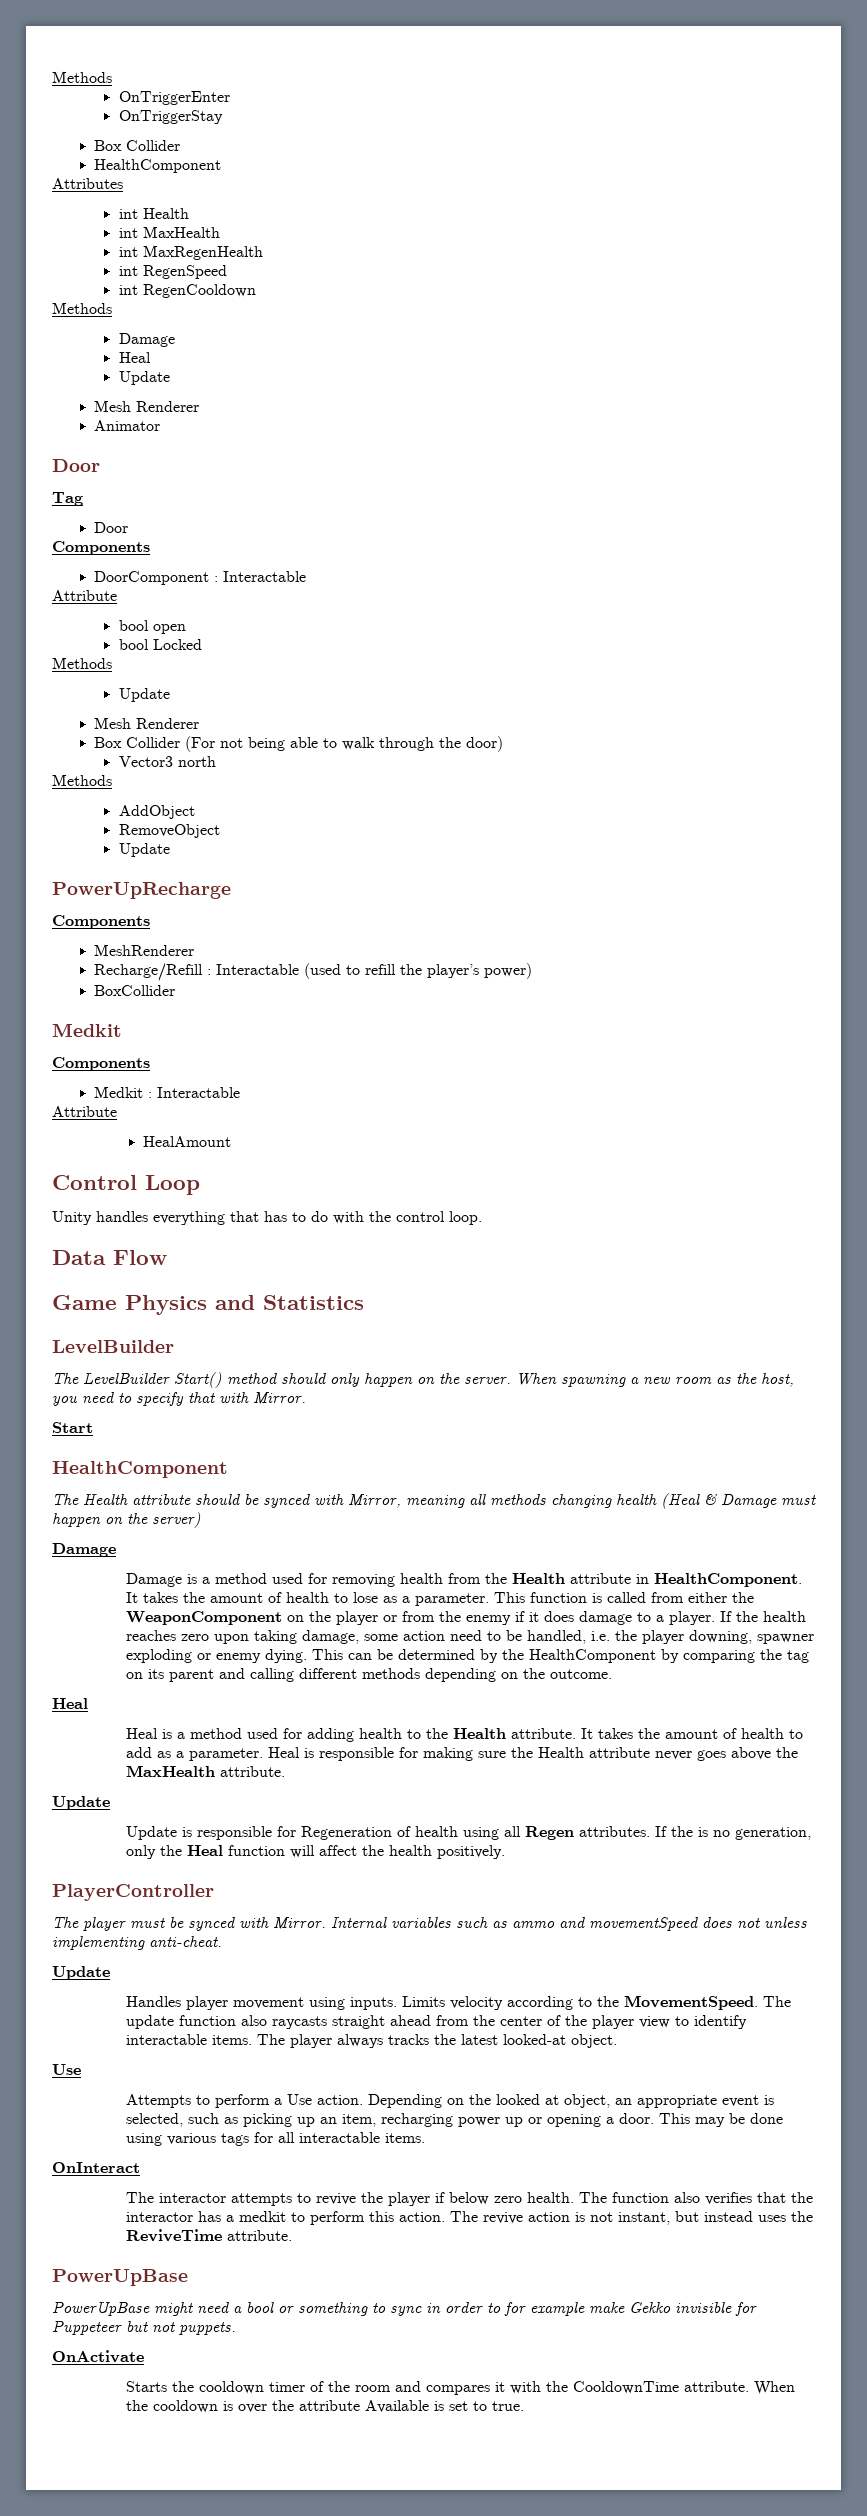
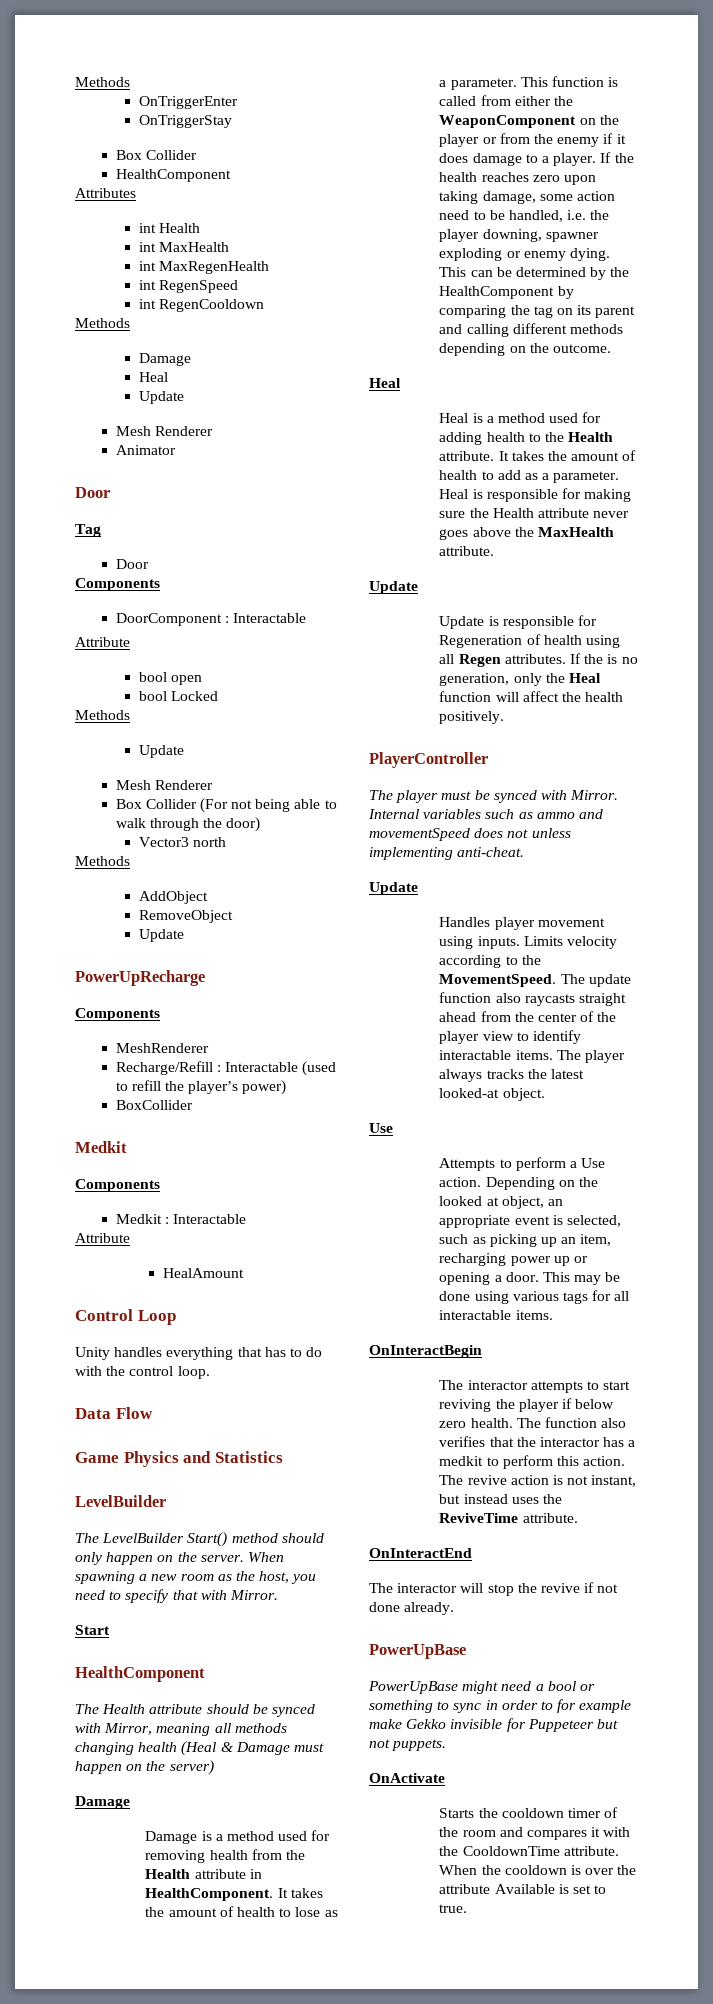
- OnInteract
+ OnInteractBegin
- The interactor attempts to revive the player if below zero health.
+ The interactor attempts to start reviving the player if below zero health.
+ OnInteractEnd
+ The interactor will stop the revive if not done already.

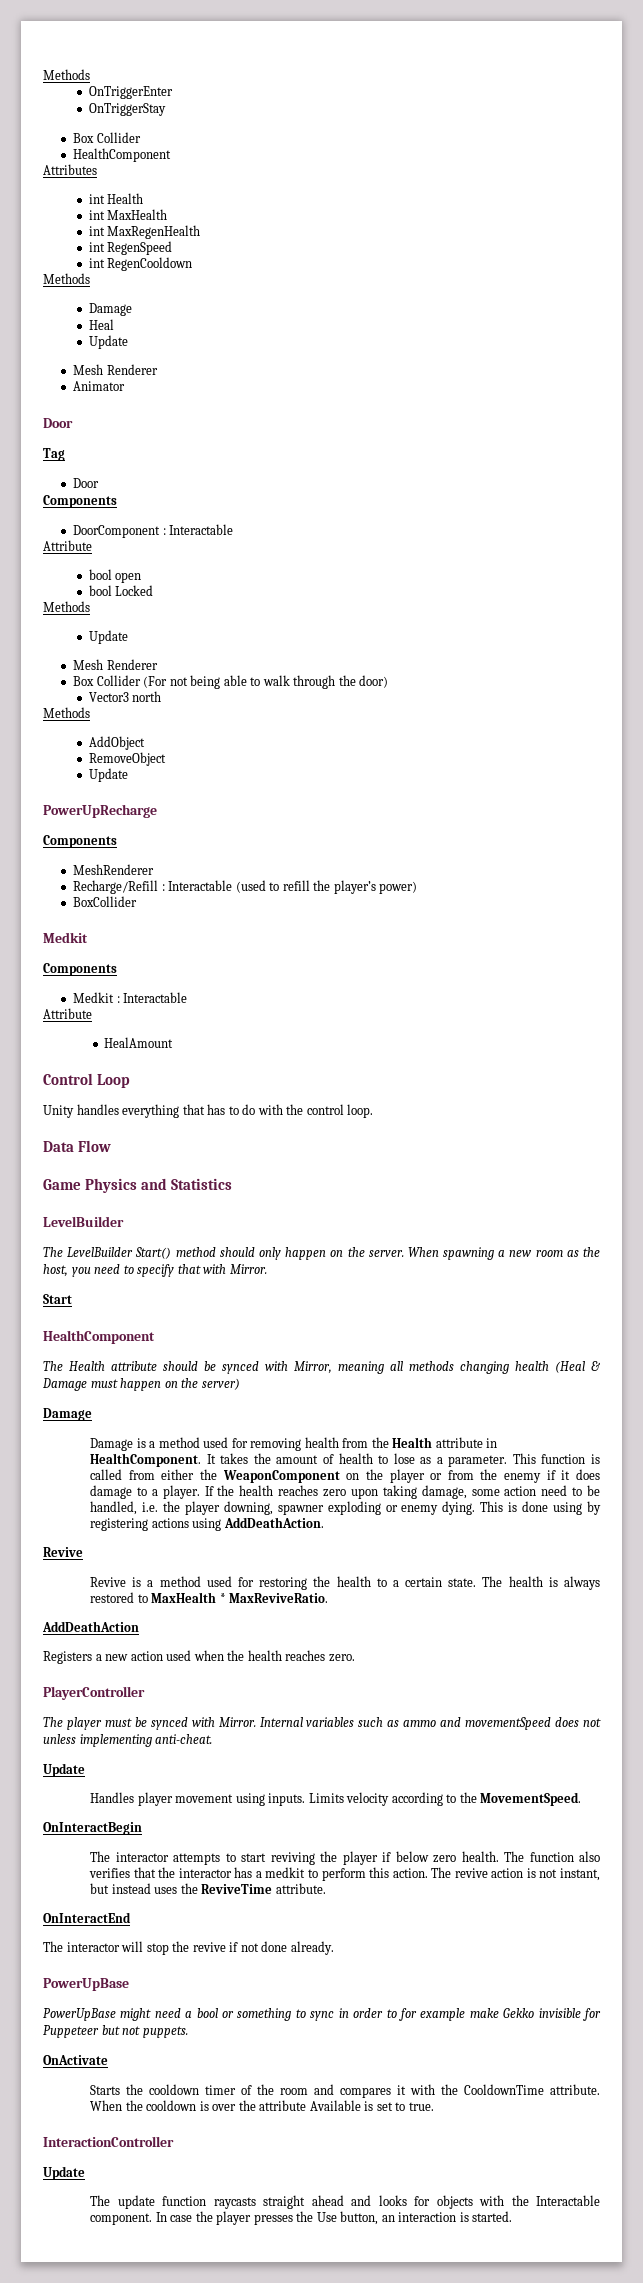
- This can be determined by the HealthComponent by comparing the tag on its parent and calling different methods depending on the outcome.
- Heal
- Heal is a method used for adding health to the Health attribute. It takes the amount of health to add as a parameter. Heal is responsible for making sure the Health attribute never goes above the MaxHealth attribute.
- Update
- Update is responsible for Regeneration of health using all Regen attributes. If the is no generation, only the Heal function will affect the health positively.
+ This is done using by registering actions using AddDeathAction.
+ Revive
+ Revive is a method used for restoring the health to a certain state. The health is always restored to MaxHealth * MaxReviveRatio.
+ AddDeathAction
+ Registers a new action used when the health reaches zero.
- The update function also raycasts straight ahead from the center of the player view to identify interactable items. The player always tracks the latest looked-at object.
- Use
- Attempts to perform a Use action. Depending on the looked at object, an appropriate event is selected, such as picking up an item, recharging power up or opening a door. This may be done using various tags for all interactable items.
+ InteractionController
+ Update
+ The update function raycasts straight ahead and looks for objects with the Interactable component. In case the player presses the Use button, an interaction is started.

